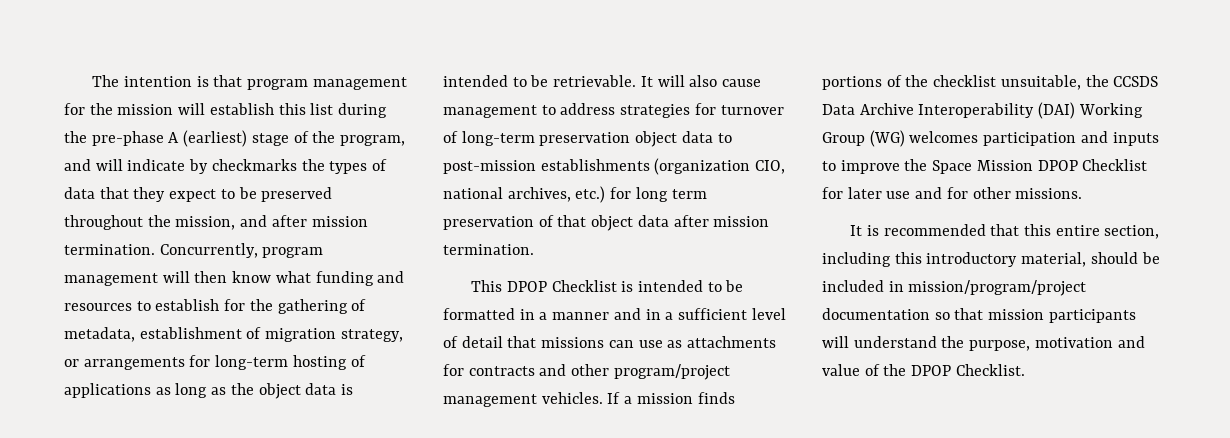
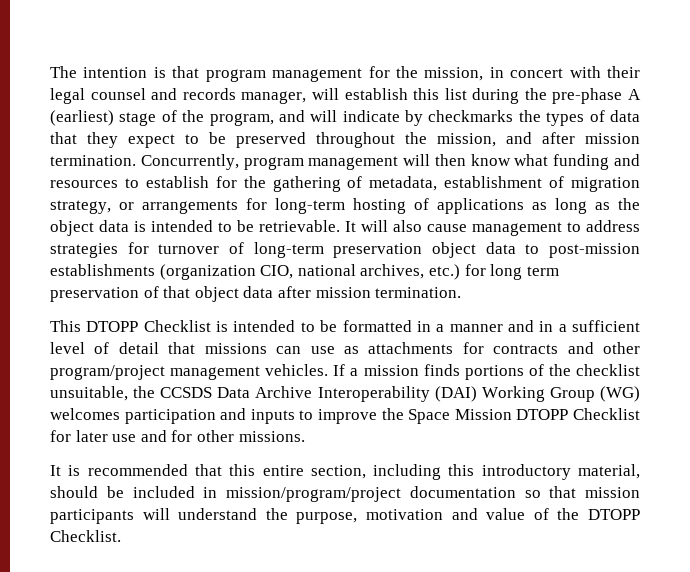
- The intention is that program management for the mission will establish this list during the pre-phase A (earliest) stage of the program, and will indicate by checkmarks the types of data that they expect to be preserved throughout the mission, and after mission termination.
+ The intention is that program management for the mission, in concert with their legal counsel and records manager, will establish this list during the pre-phase A (earliest) stage of the program, and will indicate by checkmarks the types of data that they expect to be preserved throughout the mission, and after mission termination.
- This DPOP Checklist is intended to be formatted in a manner and in a sufficient level of detail that missions can use as attachments for contracts and other program/project management vehicles.
+ This DTOPP Checklist is intended to be formatted in a manner and in a sufficient level of detail that missions can use as attachments for contracts and other program/project management vehicles.
- If a mission finds portions of the checklist unsuitable, the CCSDS Data Archive Interoperability (DAI) Working Group (WG) welcomes participation and inputs to improve the Space Mission DPOP Checklist for later use and for other missions.
+ If a mission finds portions of the checklist unsuitable, the CCSDS Data Archive Interoperability (DAI) Working Group (WG) welcomes participation and inputs to improve the Space Mission DTOPP Checklist for later use and for other missions.
- It is recommended that this entire section, including this introductory material, should be included in mission/program/project documentation so that mission participants will understand the purpose, motivation and value of the DPOP Checklist.
+ It is recommended that this entire section, including this introductory material, should be included in mission/program/project documentation so that mission participants will understand the purpose, motivation and value of the DTOPP Checklist.

